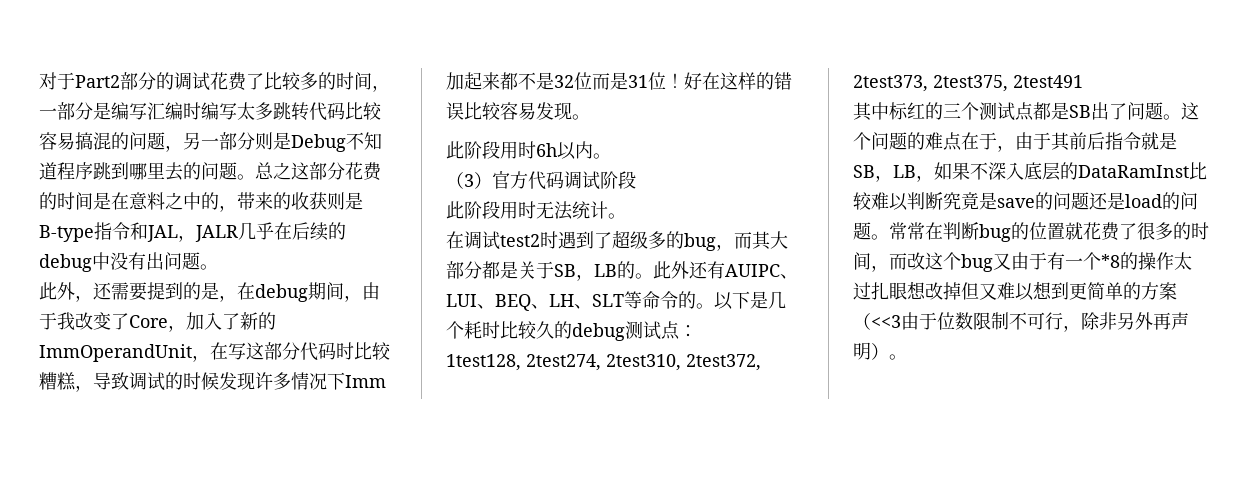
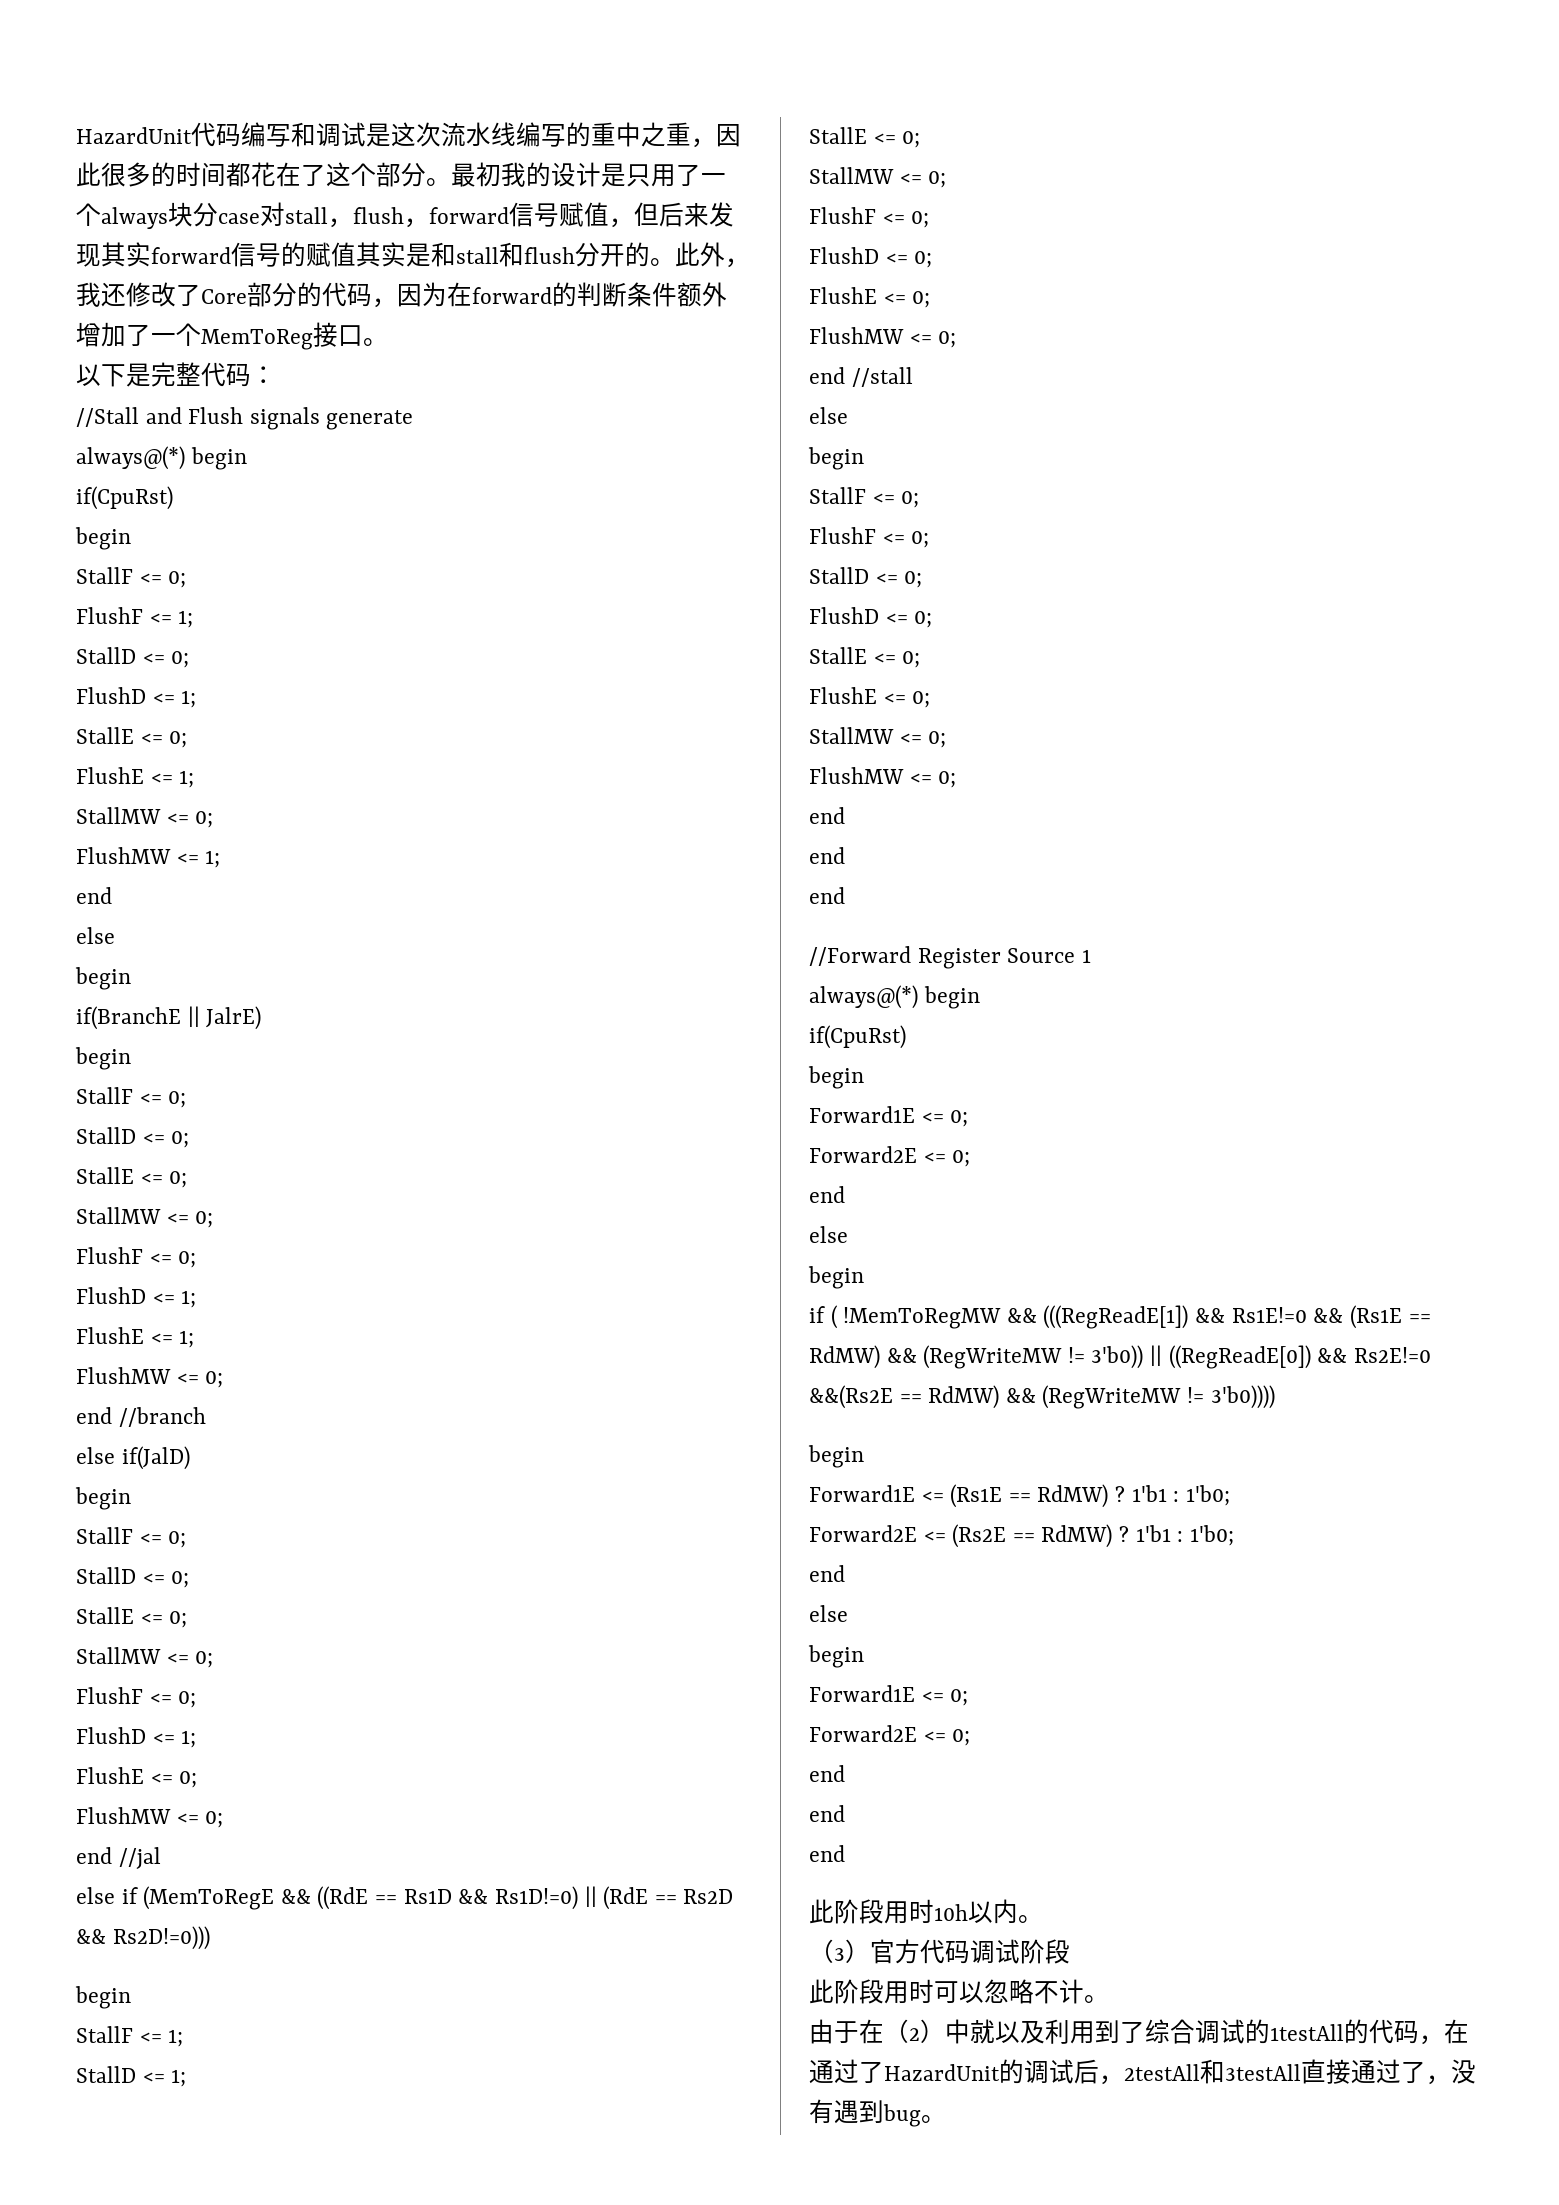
- 对于Part2部分的调试花费了比较多的时间，一部分是编写汇编时编写太多跳转代码比较容易搞混的问题，另一部分则是Debug不知道程序跳到哪里去的问题。总之这部分花费的时间是在意料之中的，带来的收获则是B-type指令和JAL，JALR几乎在后续的debug中没有出问题。
- 此外，还需要提到的是，在debug期间，由于我改变了Core，加入了新的ImmOperandUnit，在写这部分代码时比较糟糕，导致调试的时候发现许多情况下Imm加起来都不是32位而是31位！好在这样的错误比较容易发现。
- 此阶段用时6h以内。
+ HazardUnit代码编写和调试是这次流水线编写的重中之重，因此很多的时间都花在了这个部分。最初我的设计是只用了一个always块分case对stall，flush，forward信号赋值，但后来发现其实forward信号的赋值其实是和stall和flush分开的。此外，我还修改了Core部分的代码，因为在forward的判断条件额外增加了一个MemToReg接口。
+ 以下是完整代码：
+ //Stall and Flush signals generate
+ always@(*) begin
+ if(CpuRst)
+ begin
+ StallF <= 0;
+ FlushF <= 1;
+ StallD <= 0;
+ FlushD <= 1;
+ StallE <= 0;
+ FlushE <= 1;
+ StallMW <= 0;
+ FlushMW <= 1;
+ end
+ else
+ begin
+ if(BranchE || JalrE)
+ begin
+ StallF <= 0;
+ StallD <= 0;
+ StallE <= 0;
+ StallMW <= 0;
+ FlushF <= 0;
+ FlushD <= 1;
+ FlushE <= 1;
+ FlushMW <= 0;
+ end //branch
+ else if(JalD)
+ begin
+ StallF <= 0;
+ StallD <= 0;
+ StallE <= 0;
+ StallMW <= 0;
+ FlushF <= 0;
+ FlushD <= 1;
+ FlushE <= 0;
+ FlushMW <= 0;
+ end //jal
+ else if (MemToRegE && ((RdE == Rs1D && Rs1D!=0) || (RdE == Rs2D && Rs2D!=0)))
+ begin
+ StallF <= 1;
+ StallD <= 1;
+ StallE <= 0;
+ StallMW <= 0;
+ FlushF <= 0;
+ FlushD <= 0;
+ FlushE <= 0;
+ FlushMW <= 0;
+ end //stall
+ else
+ begin
+ StallF <= 0;
+ FlushF <= 0;
+ StallD <= 0;
+ FlushD <= 0;
+ StallE <= 0;
+ FlushE <= 0;
+ StallMW <= 0;
+ FlushMW <= 0;
+ end
+ end
+ end
+ //Forward Register Source 1
+ always@(*) begin
+ if(CpuRst)
+ begin
+ Forward1E <= 0;
+ Forward2E <= 0;
+ end
+ else
+ begin
+ if ( !MemToRegMW && (((RegReadE[1]) && Rs1E!=0 && (Rs1E == RdMW) && (RegWriteMW != 3'b0)) || ((RegReadE[0]) && Rs2E!=0 &&(Rs2E == RdMW) && (RegWriteMW != 3'b0))))
+ begin
+ Forward1E <= (Rs1E == RdMW) ? 1'b1 : 1'b0;
+ Forward2E <= (Rs2E == RdMW) ? 1'b1 : 1'b0;
+ end
+ else
+ begin
+ Forward1E <= 0;
+ Forward2E <= 0;
+ end
+ end
+ end
+ 此阶段用时10h以内。
- 此阶段用时无法统计。
+ 此阶段用时可以忽略不计。
- 在调试test2时遇到了超级多的bug，而其大部分都是关于SB，LB的。此外还有AUIPC、LUI、BEQ、LH、SLT等命令的。以下是几个耗时比较久的debug测试点：
- 1test128, 2test274, 2test310, 2test372, 2test373, 2test375, 2test491
- 其中标红的三个测试点都是SB出了问题。这个问题的难点在于，由于其前后指令就是SB，LB，如果不深入底层的DataRamInst比较难以判断究竟是save的问题还是load的问题。常常在判断bug的位置就花费了很多的时间，而改这个bug又由于有一个*8的操作太过扎眼想改掉但又难以想到更简单的方案（<<3由于位数限制不可行，除非另外再声明）。
+ 由于在（2）中就以及利用到了综合调试的1testAll的代码，在通过了HazardUnit的调试后，2testAll和3testAll直接通过了，没有遇到bug。

